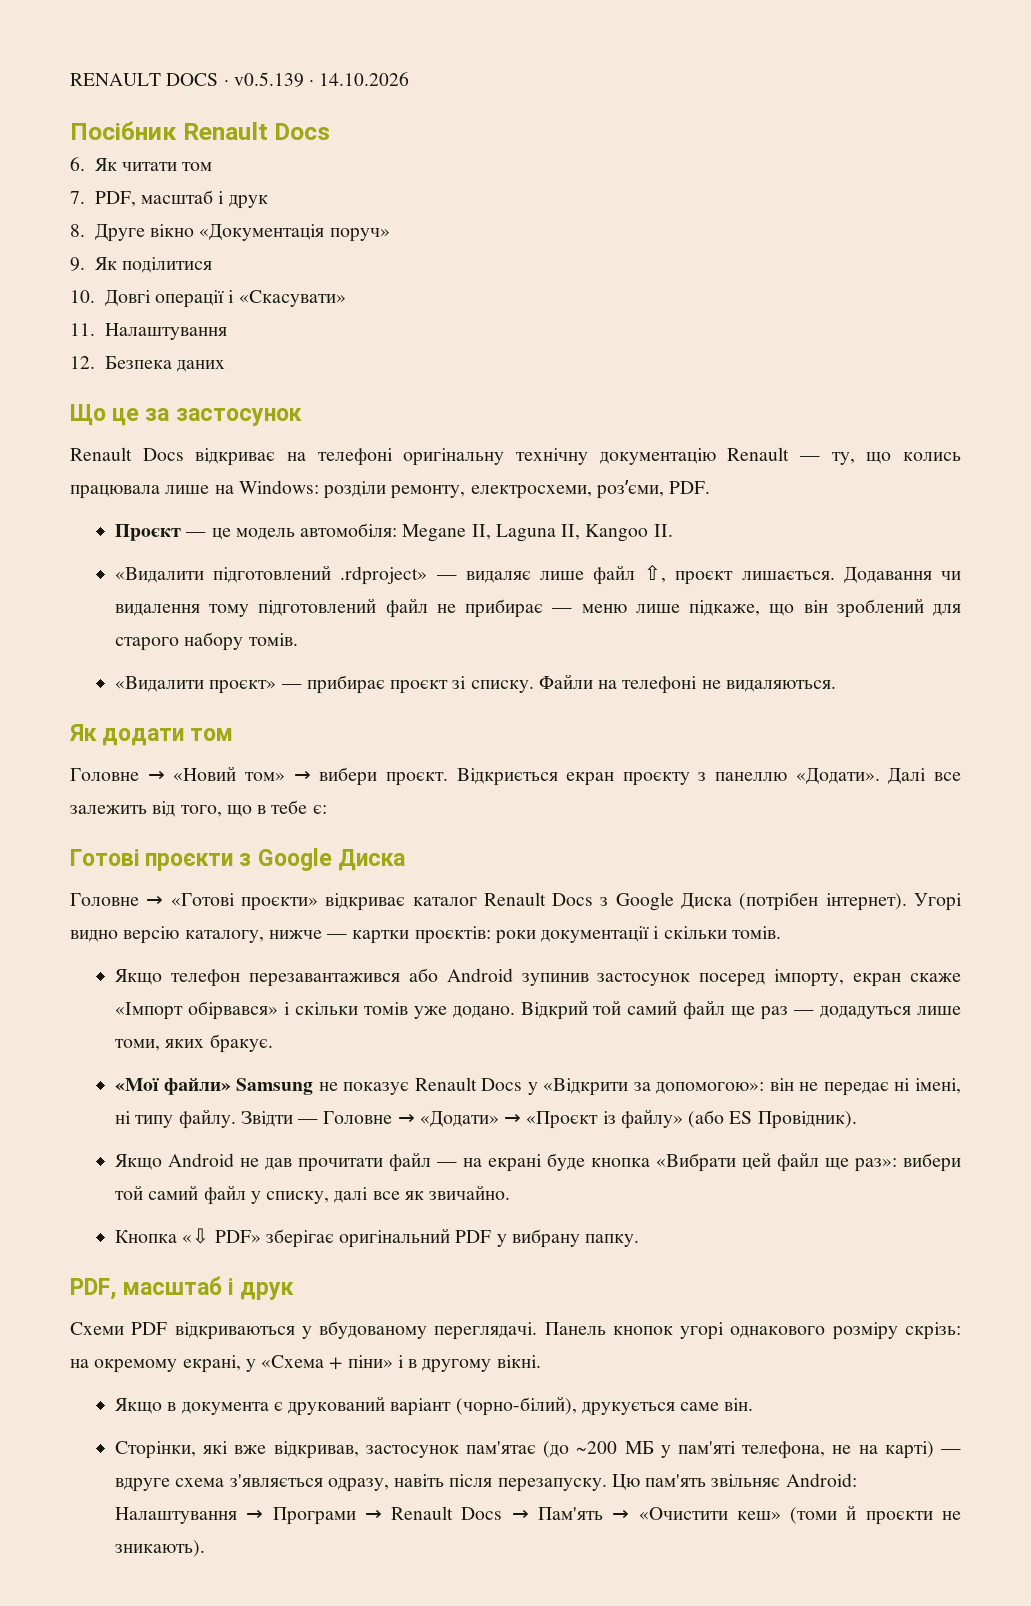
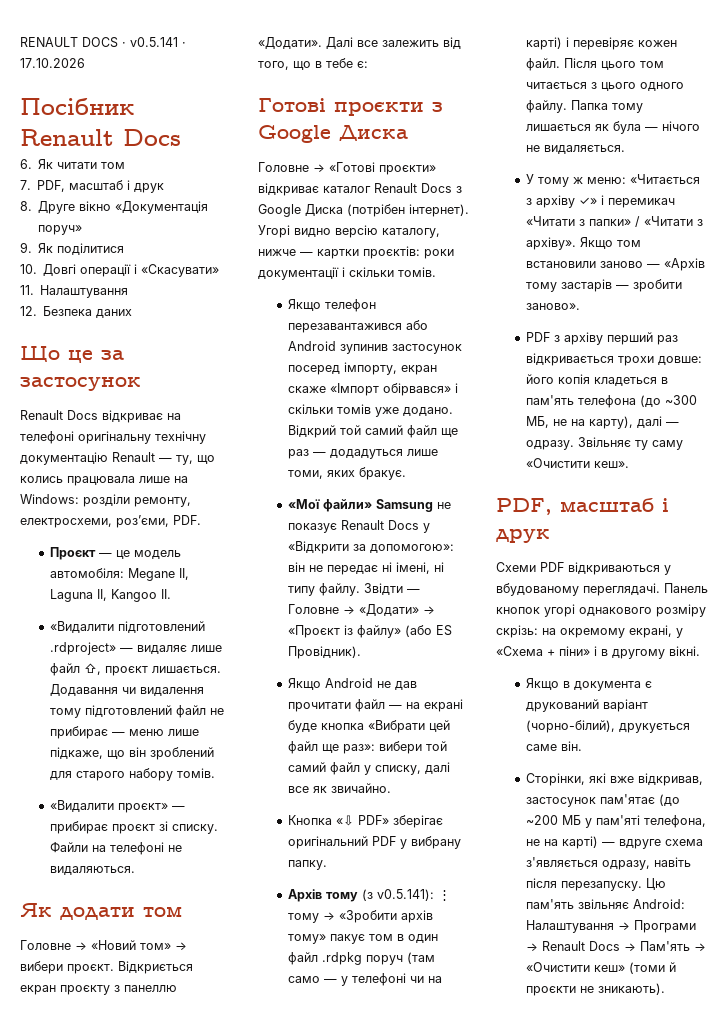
- RENAULT DOCS · v0.5.139 · 14.10.2026
+ RENAULT DOCS · v0.5.141 · 17.10.2026
+ Архів тому (з v0.5.141): ⋮ тому → «Зробити архів тому» пакує том в один файл .rdpkg поруч (там само — у телефоні чи на карті) і перевіряє кожен файл. Після цього том читається з цього одного файлу. Папка тому лишається як була — нічого не видаляється.
+ У тому ж меню: «Читається з архіву ✓» і перемикач «Читати з папки» / «Читати з архіву». Якщо том встановили заново — «Архів тому застарів — зробити заново».
+ PDF з архіву перший раз відкривається трохи довше: його копія кладеться в пам'ять телефона (до ~300 МБ, не на карту), далі — одразу. Звільняє ту саму «Очистити кеш».

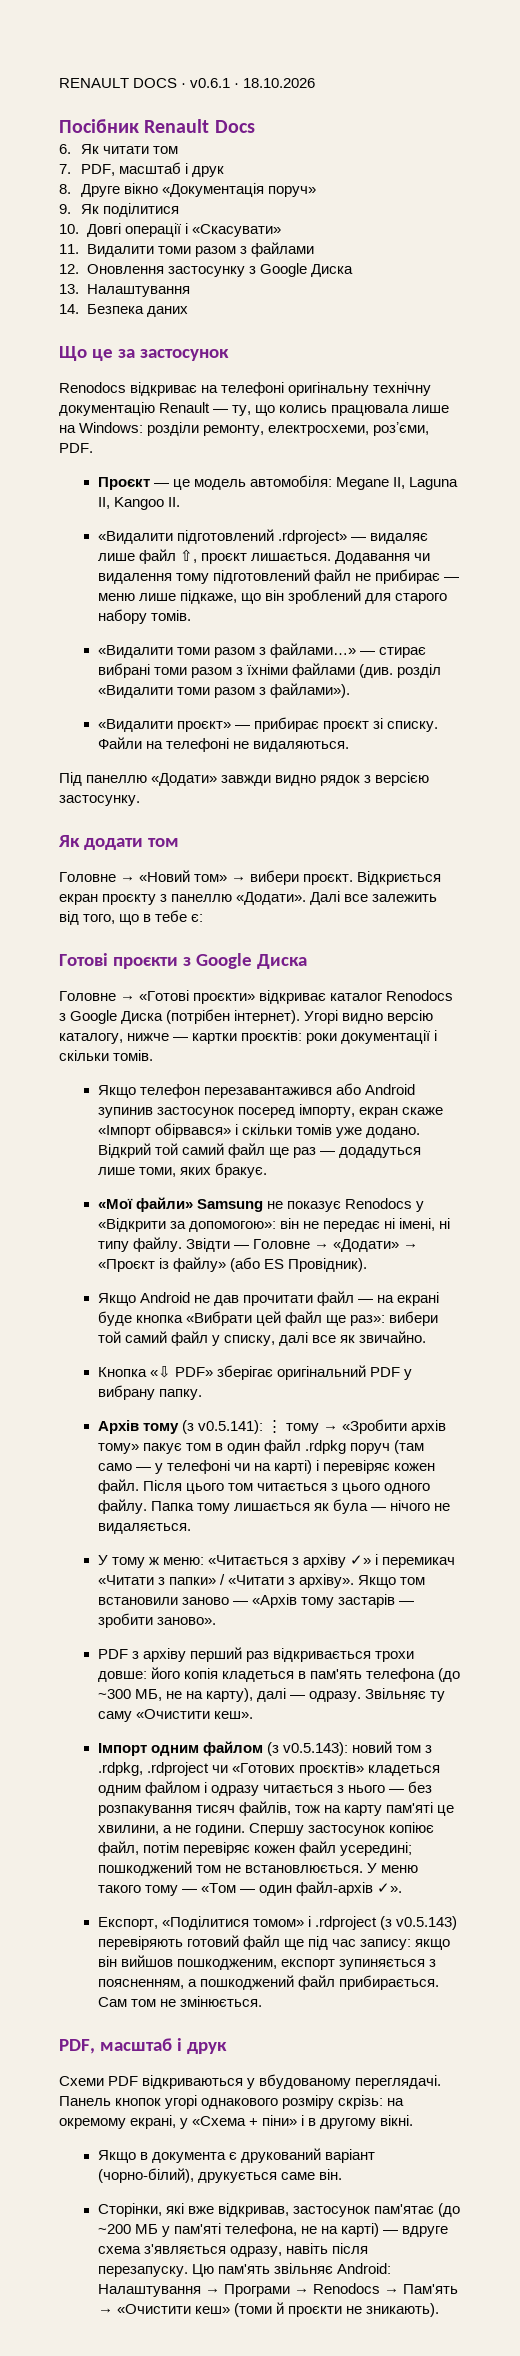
- RENAULT DOCS · v0.5.141 · 17.10.2026
+ RENAULT DOCS · v0.6.1 · 18.10.2026
- 11. Налаштування
+ 11. Видалити томи разом з файлами
+ 12. Оновлення застосунку з Google Диска
+ 13. Налаштування
- 12. Безпека даних
+ 14. Безпека даних
- Renault Docs відкриває на телефоні оригінальну технічну документацію Renault — ту, що колись працювала лише на Windows: розділи ремонту, електросхеми, розʼєми, PDF.
+ Renodocs відкриває на телефоні оригінальну технічну документацію Renault — ту, що колись працювала лише на Windows: розділи ремонту, електросхеми, розʼєми, PDF.
+ «Видалити томи разом з файлами…» — стирає вибрані томи разом з їхніми файлами (див. розділ «Видалити томи разом з файлами»).
+ Під панеллю «Додати» завжди видно рядок з версією застосунку.
- Головне → «Готові проєкти» відкриває каталог Renault Docs з Google Диска (потрібен інтернет).
+ Головне → «Готові проєкти» відкриває каталог Renodocs з Google Диска (потрібен інтернет).
- «Мої файли» Samsung не показує Renault Docs у «Відкрити за допомогою»: він не передає ні імені, ні типу файлу.
+ «Мої файли» Samsung не показує Renodocs у «Відкрити за допомогою»: він не передає ні імені, ні типу файлу.
+ Імпорт одним файлом (з v0.5.143): новий том з .rdpkg, .rdproject чи «Готових проєктів» кладеться одним файлом і одразу читається з нього — без розпакування тисяч файлів, тож на карту пам'яті це хвилини, а не години. Спершу застосунок копіює файл, потім перевіряє кожен файл усередині; пошкоджений том не встановлюється. У меню такого тому — «Том — один файл-архів ✓».
+ Експорт, «Поділитися томом» і .rdproject (з v0.5.143) перевіряють готовий файл ще під час запису: якщо він вийшов пошкодженим, експорт зупиняється з поясненням, а пошкоджений файл прибирається. Сам том не змінюється.
- Цю пам'ять звільняє Android: Налаштування → Програми → Renault Docs → Пам'ять → «Очистити кеш» (томи й проєкти не зникають).
+ Цю пам'ять звільняє Android: Налаштування → Програми → Renodocs → Пам'ять → «Очистити кеш» (томи й проєкти не зникають).

